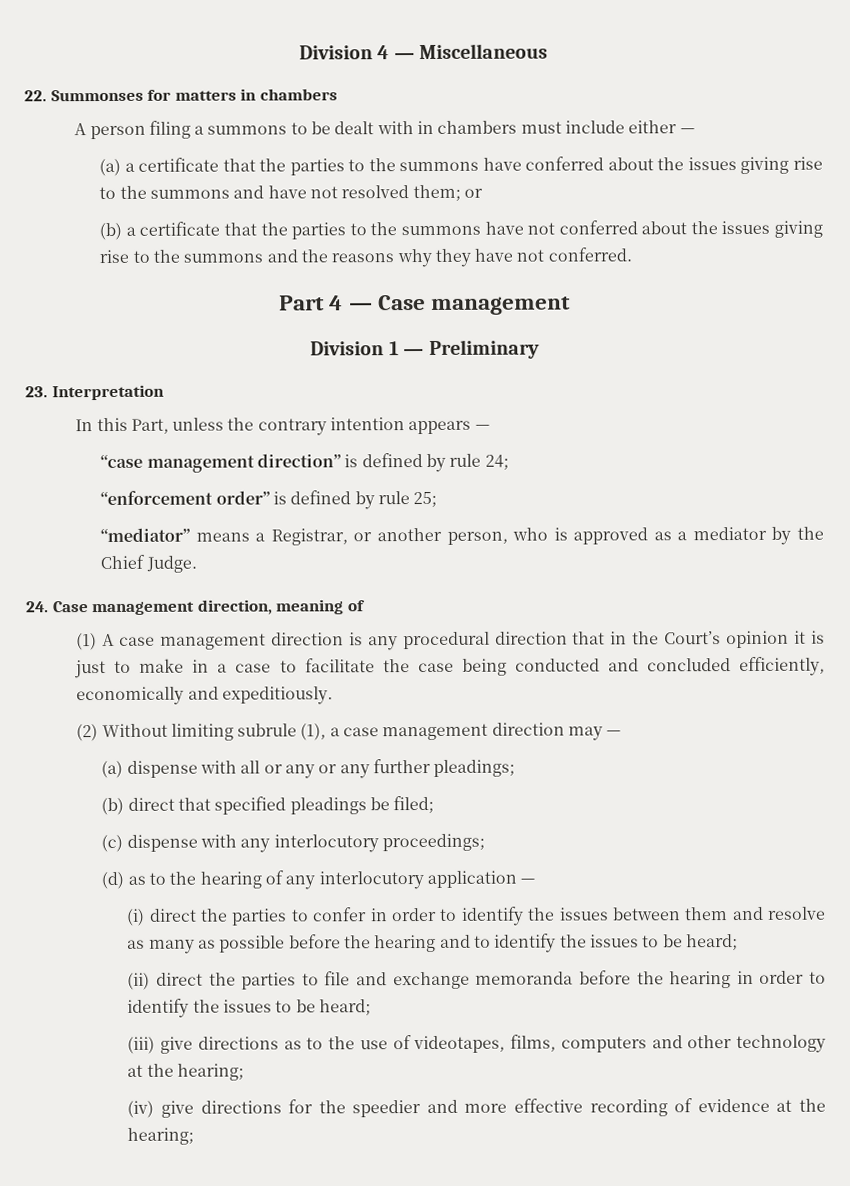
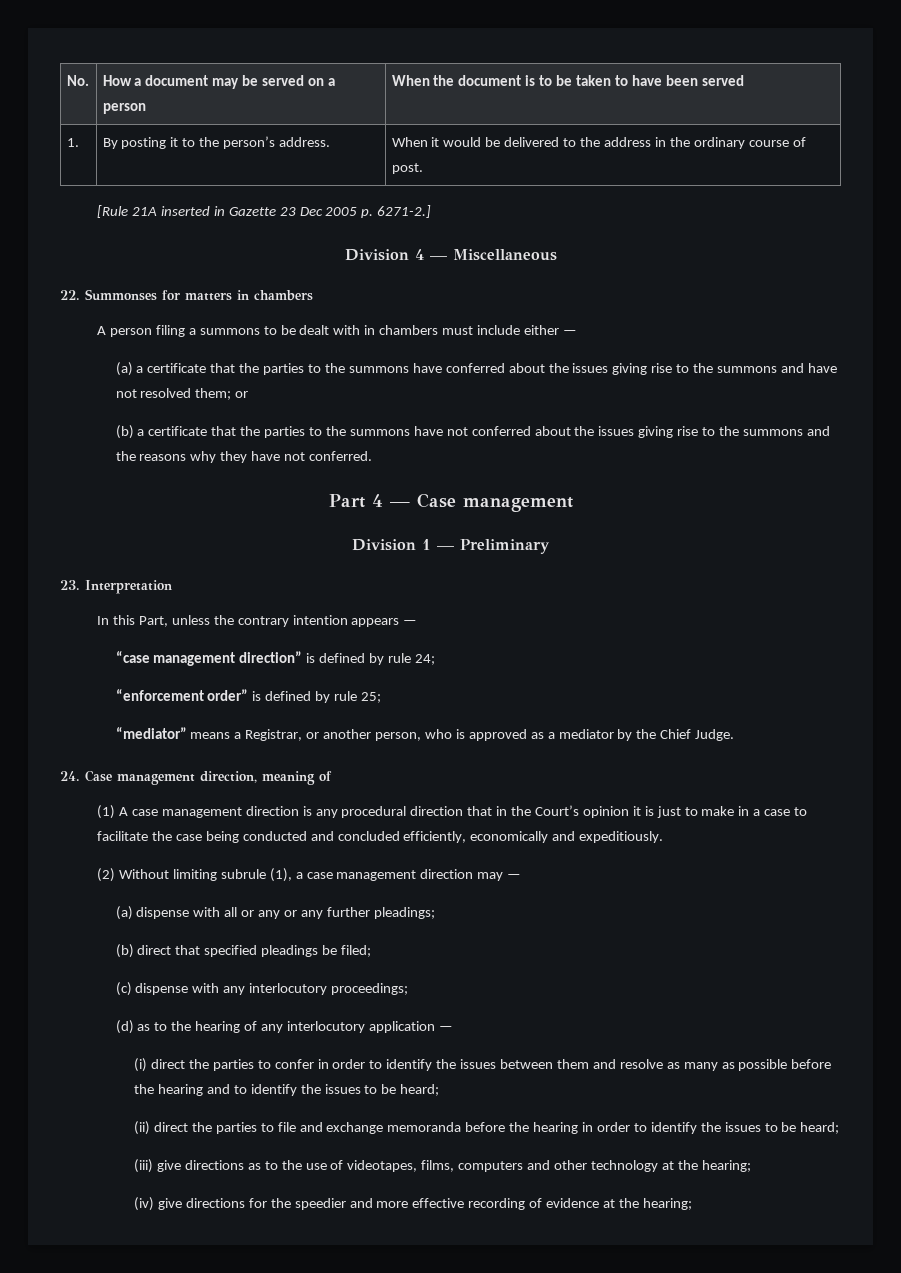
+ No. | How a document may be served on a person | When the document is to be taken to have been served
+ 1. | By posting it to the person’s address. | When it would be delivered to the address in the ordinary course of post.
+ [Rule 21A inserted in Gazette 23 Dec 2005 p. 6271-2.]

